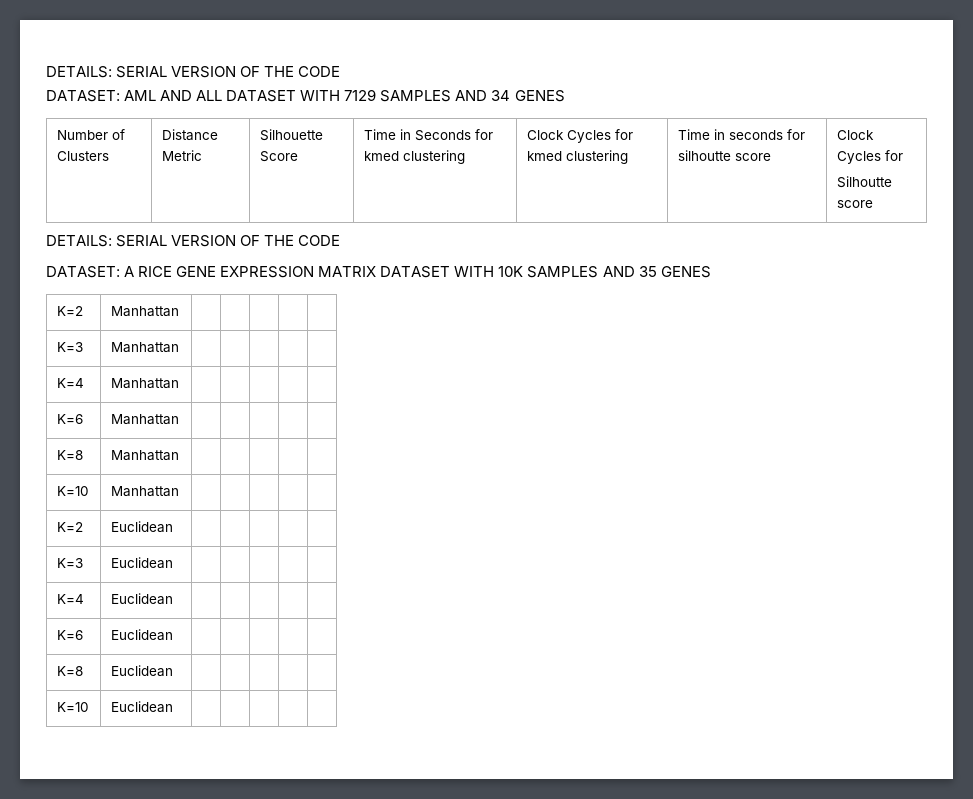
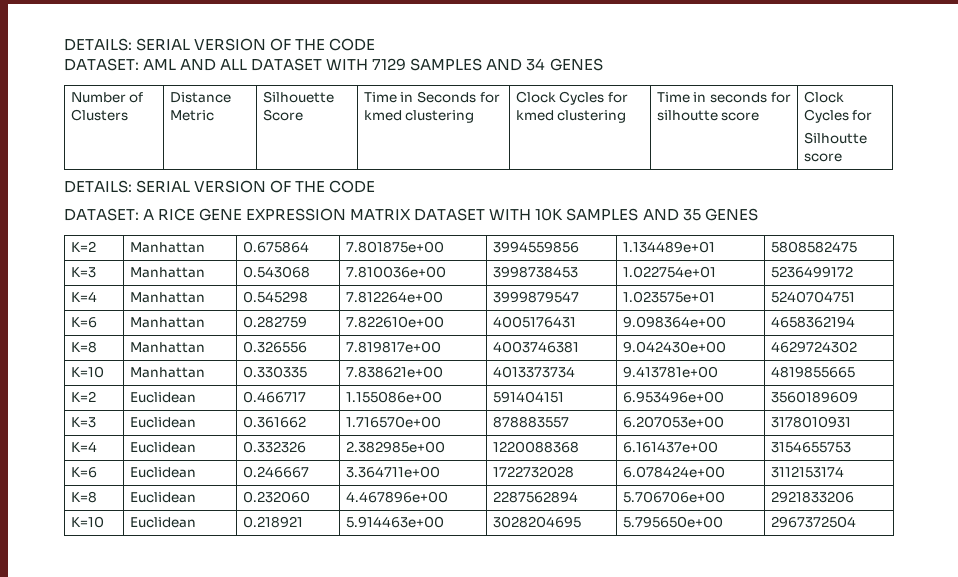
- K=2 | Manhattan | | | | |
- K=3 | Manhattan | | | | |
- K=4 | Manhattan | | | | |
- K=6 | Manhattan | | | | |
- K=8 | Manhattan | | | | |
- K=10 | Manhattan | | | | |
- K=2 | Euclidean | | | | |
- K=3 | Euclidean | | | | |
- K=4 | Euclidean | | | | |
- K=6 | Euclidean | | | | |
- K=8 | Euclidean | | | | |
- K=10 | Euclidean | | | | |
+ K=2 | Manhattan | 0.675864 | 7.801875e+00 | 3994559856 | 1.134489e+01 | 5808582475
+ K=3 | Manhattan | 0.543068 | 7.810036e+00 | 3998738453 | 1.022754e+01 | 5236499172
+ K=4 | Manhattan | 0.545298 | 7.812264e+00 | 3999879547 | 1.023575e+01 | 5240704751
+ K=6 | Manhattan | 0.282759 | 7.822610e+00 | 4005176431 | 9.098364e+00 | 4658362194
+ K=8 | Manhattan | 0.326556 | 7.819817e+00 | 4003746381 | 9.042430e+00 | 4629724302
+ K=10 | Manhattan | 0.330335 | 7.838621e+00 | 4013373734 | 9.413781e+00 | 4819855665
+ K=2 | Euclidean | 0.466717 | 1.155086e+00 | 591404151 | 6.953496e+00 | 3560189609
+ K=3 | Euclidean | 0.361662 | 1.716570e+00 | 878883557 | 6.207053e+00 | 3178010931
+ K=4 | Euclidean | 0.332326 | 2.382985e+00 | 1220088368 | 6.161437e+00 | 3154655753
+ K=6 | Euclidean | 0.246667 | 3.364711e+00 | 1722732028 | 6.078424e+00 | 3112153174
+ K=8 | Euclidean | 0.232060 | 4.467896e+00 | 2287562894 | 5.706706e+00 | 2921833206
+ K=10 | Euclidean | 0.218921 | 5.914463e+00 | 3028204695 | 5.795650e+00 | 2967372504

